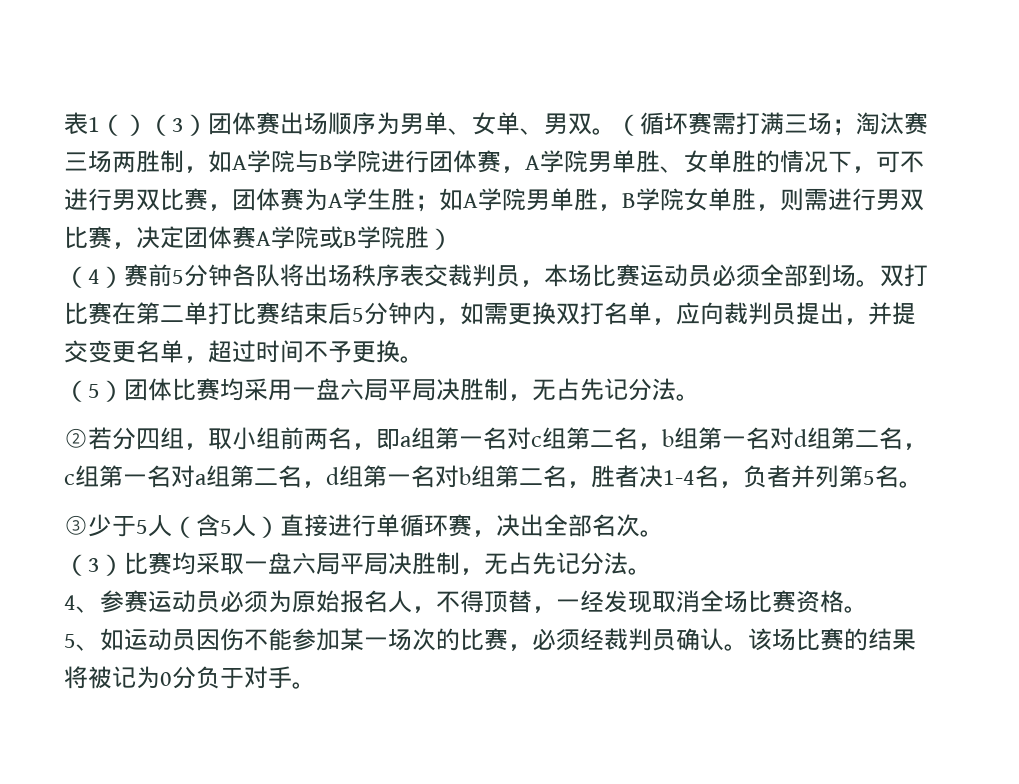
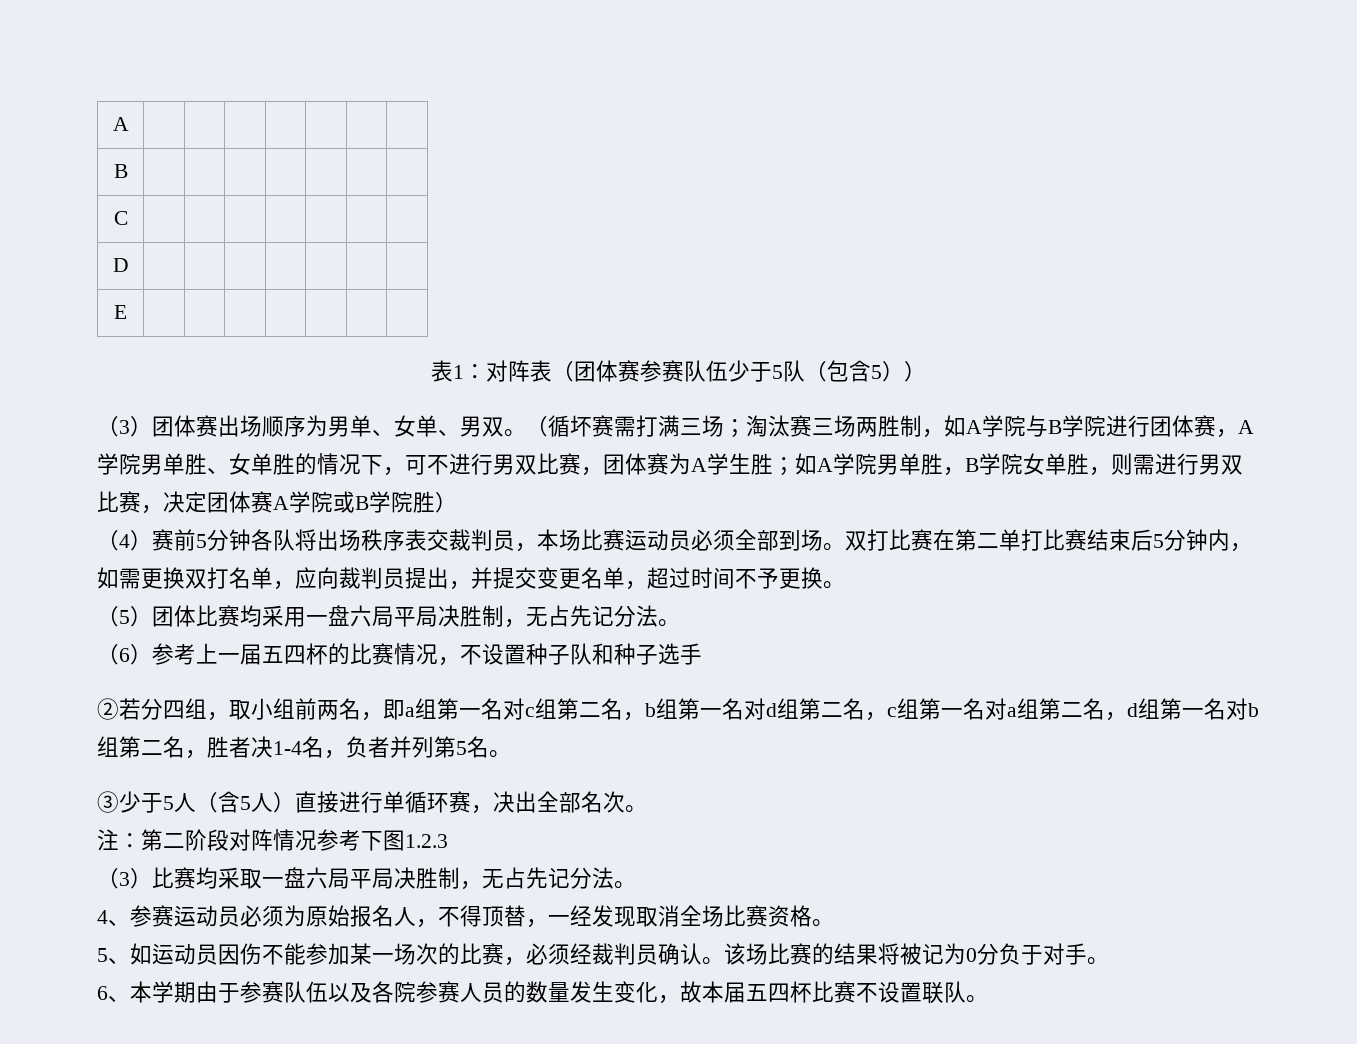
- 表1（）（3）团体赛出场顺序为男单、女单、男双。
+ A | | | | | | |
+ B | | | | | | |
+ C | | | | | | |
+ D | | | | | | |
+ E | | | | | | |
+ 表1：对阵表（团体赛参赛队伍少于5队（包含5））
+ （3）团体赛出场顺序为男单、女单、男双。
+ （6）参考上一届五四杯的比赛情况，不设置种子队和种子选手
+ 注：第二阶段对阵情况参考下图1.2.3
+ 6、本学期由于参赛队伍以及各院参赛人员的数量发生变化，故本届五四杯比赛不设置联队。

